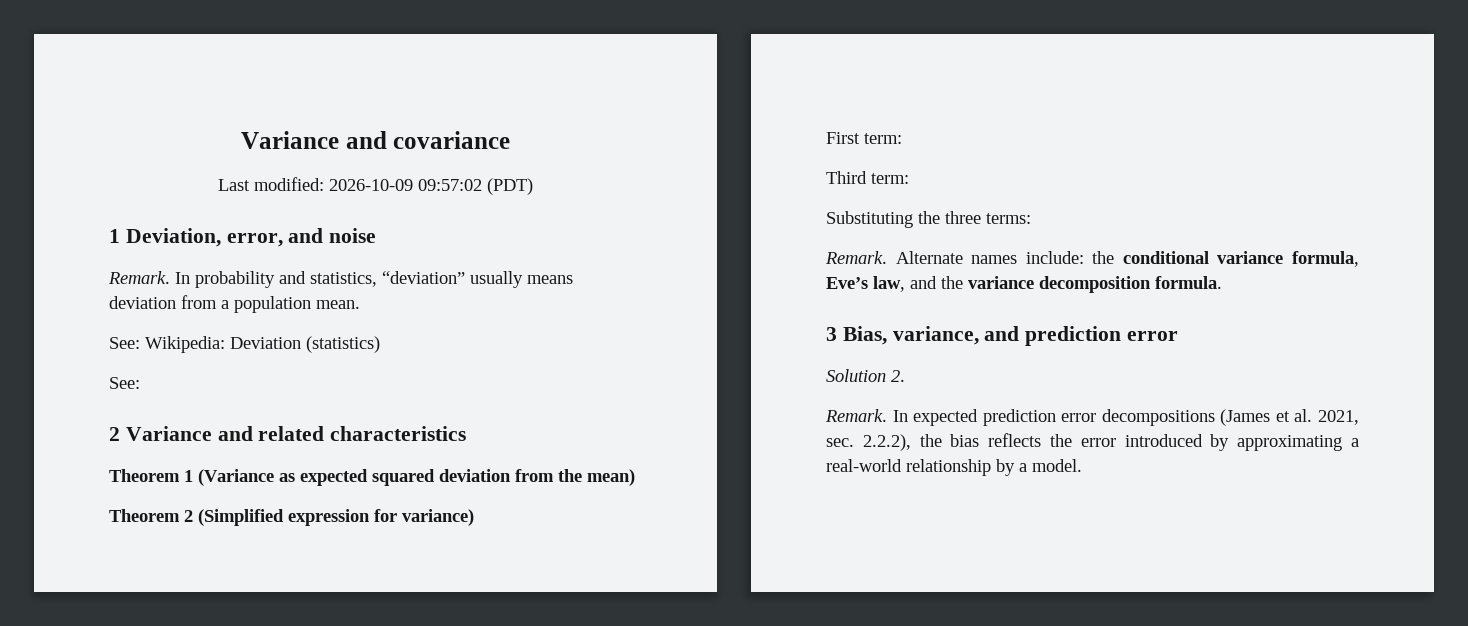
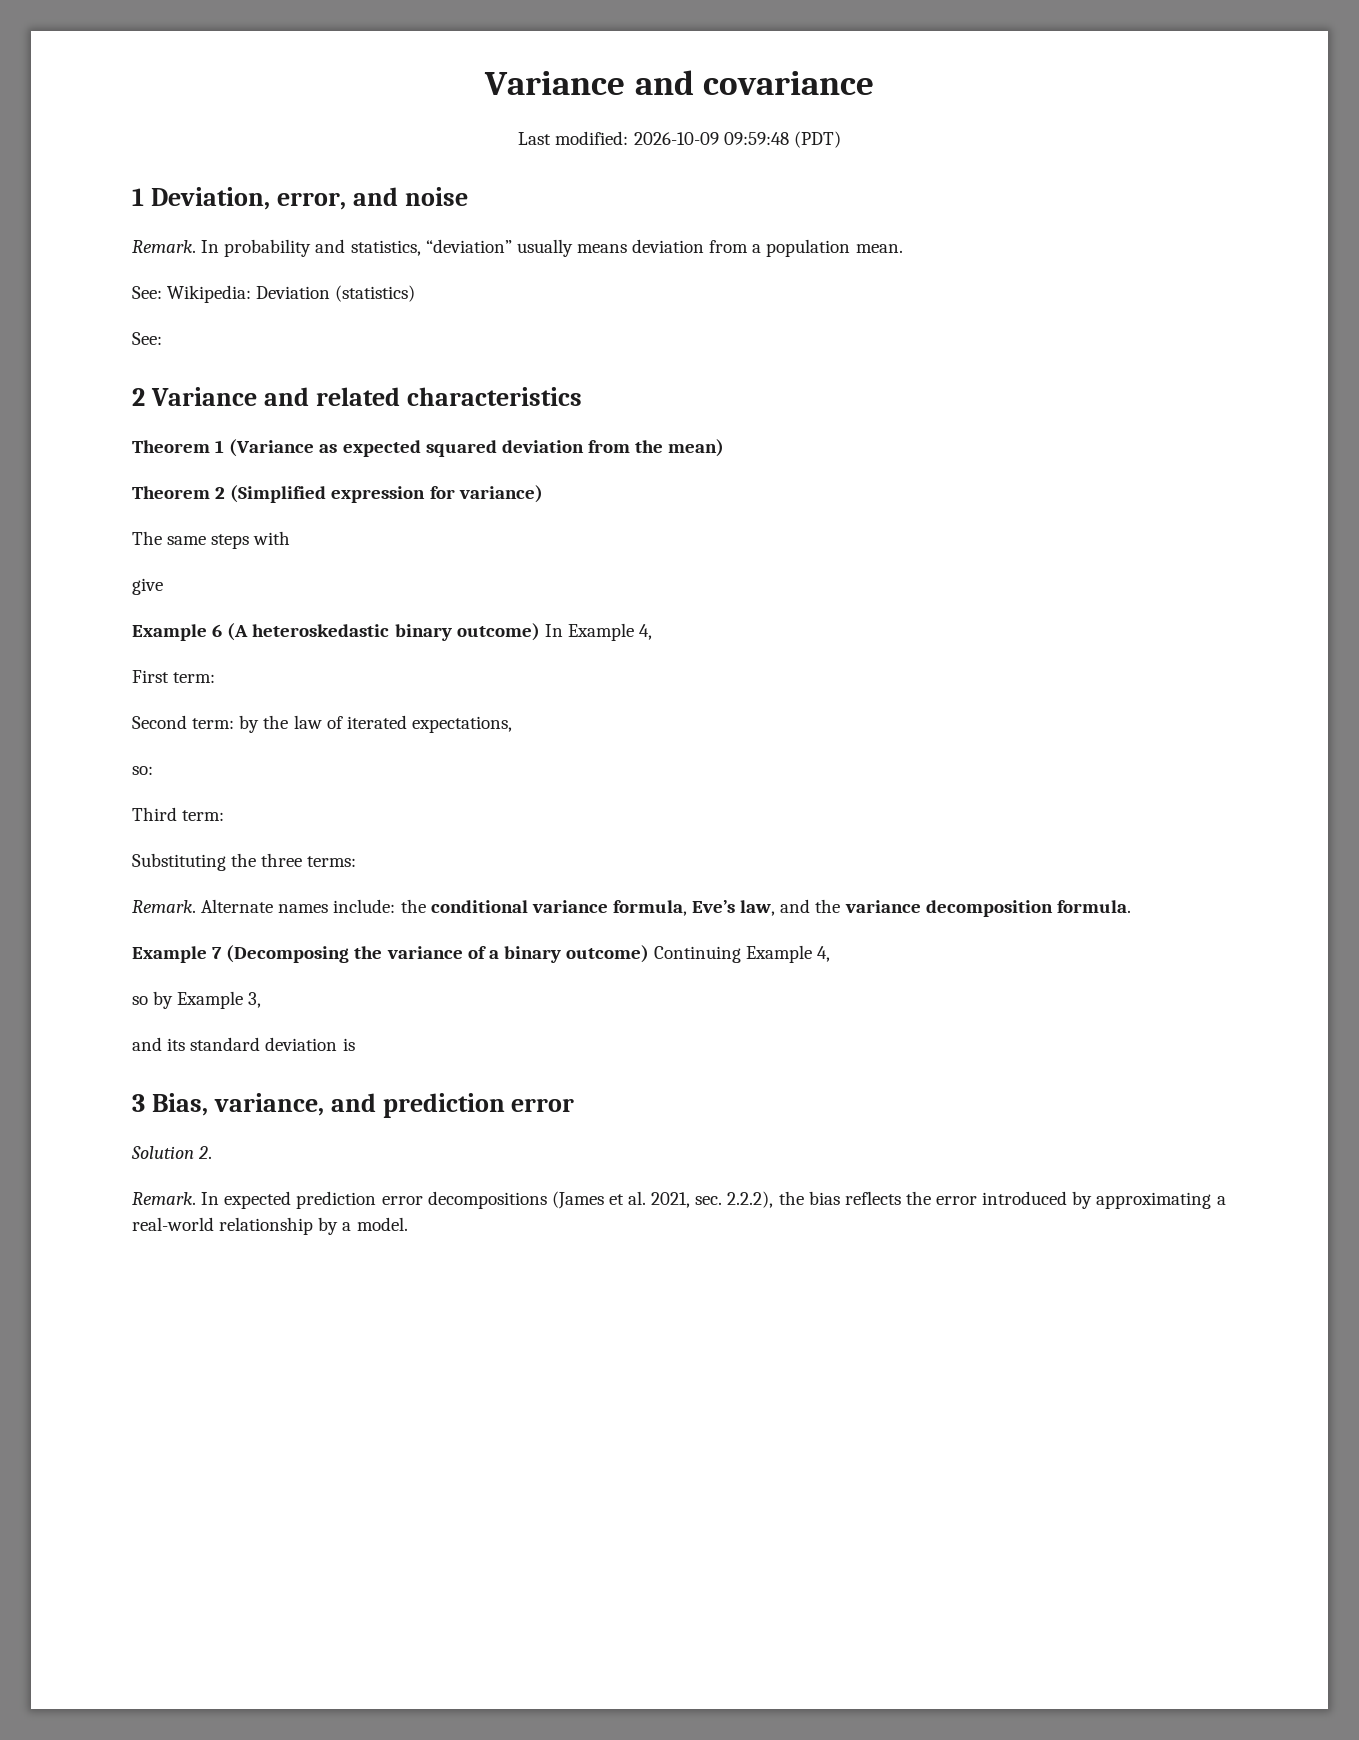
- Last modified: 2026-10-09 09:57:02 (PDT)
+ Last modified: 2026-10-09 09:59:48 (PDT)
+ The same steps with
+ give
+ Example 6 (A heteroskedastic binary outcome) In Example 4,
  First term:
+ Second term: by the law of iterated expectations,
+ so:
+ Example 7 (Decomposing the variance of a binary outcome) Continuing Example 4,
+ so by Example 3,
+ and its standard deviation is

